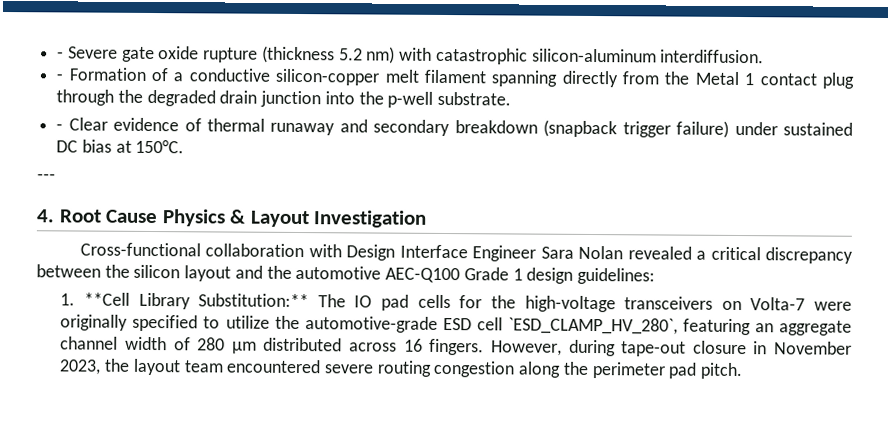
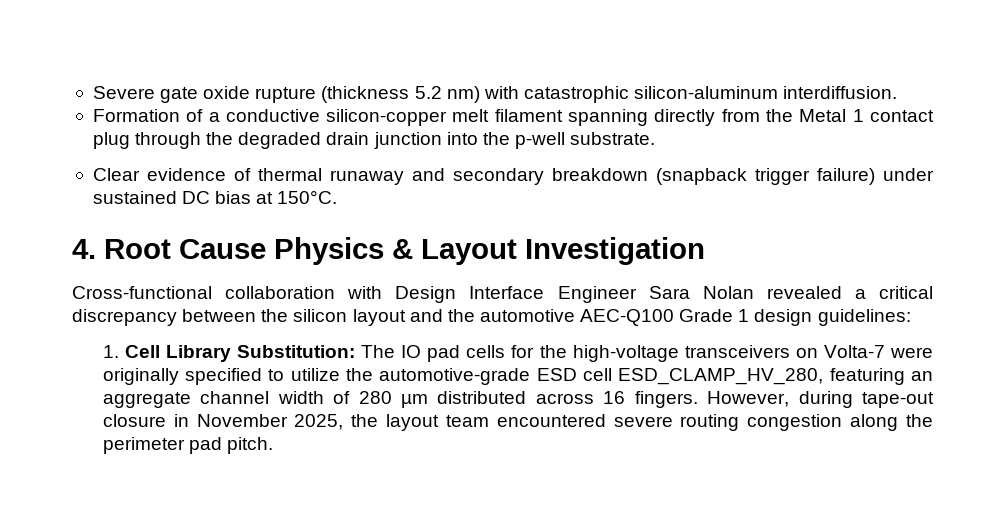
- - Severe gate oxide rupture (thickness 5.2 nm) with catastrophic silicon-aluminum interdiffusion.
+ Severe gate oxide rupture (thickness 5.2 nm) with catastrophic silicon-aluminum interdiffusion.
- - Formation of a conductive silicon-copper melt filament spanning directly from the Metal 1 contact plug through the degraded drain junction into the p-well substrate.
+ Formation of a conductive silicon-copper melt filament spanning directly from the Metal 1 contact plug through the degraded drain junction into the p-well substrate.
- - Clear evidence of thermal runaway and secondary breakdown (snapback trigger failure) under sustained DC bias at 150°C.
+ Clear evidence of thermal runaway and secondary breakdown (snapback trigger failure) under sustained DC bias at 150°C.
- ---
- 1. **Cell Library Substitution:** The IO pad cells for the high-voltage transceivers on Volta-7 were originally specified to utilize the automotive-grade ESD cell `ESD_CLAMP_HV_280`, featuring an aggregate channel width of 280 µm distributed across 16 fingers.
+ 1. Cell Library Substitution: The IO pad cells for the high-voltage transceivers on Volta-7 were originally specified to utilize the automotive-grade ESD cell ESD_CLAMP_HV_280, featuring an aggregate channel width of 280 µm distributed across 16 fingers.
- However, during tape-out closure in November 2023, the layout team encountered severe routing congestion along the perimeter pad pitch.
+ However, during tape-out closure in November 2025, the layout team encountered severe routing congestion along the perimeter pad pitch.

